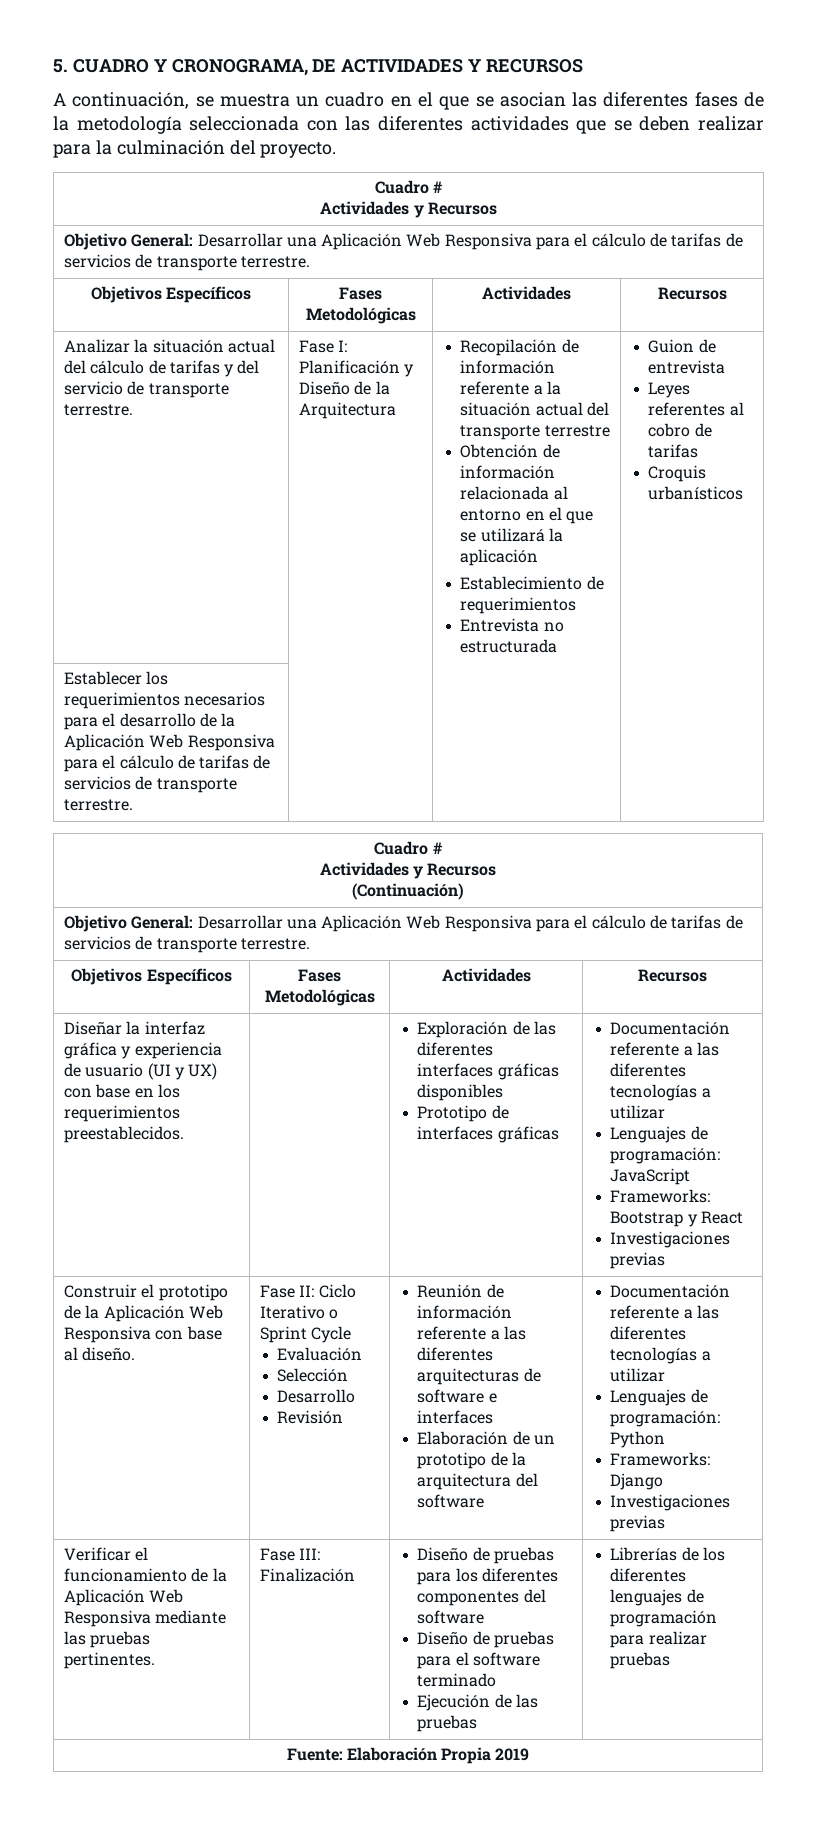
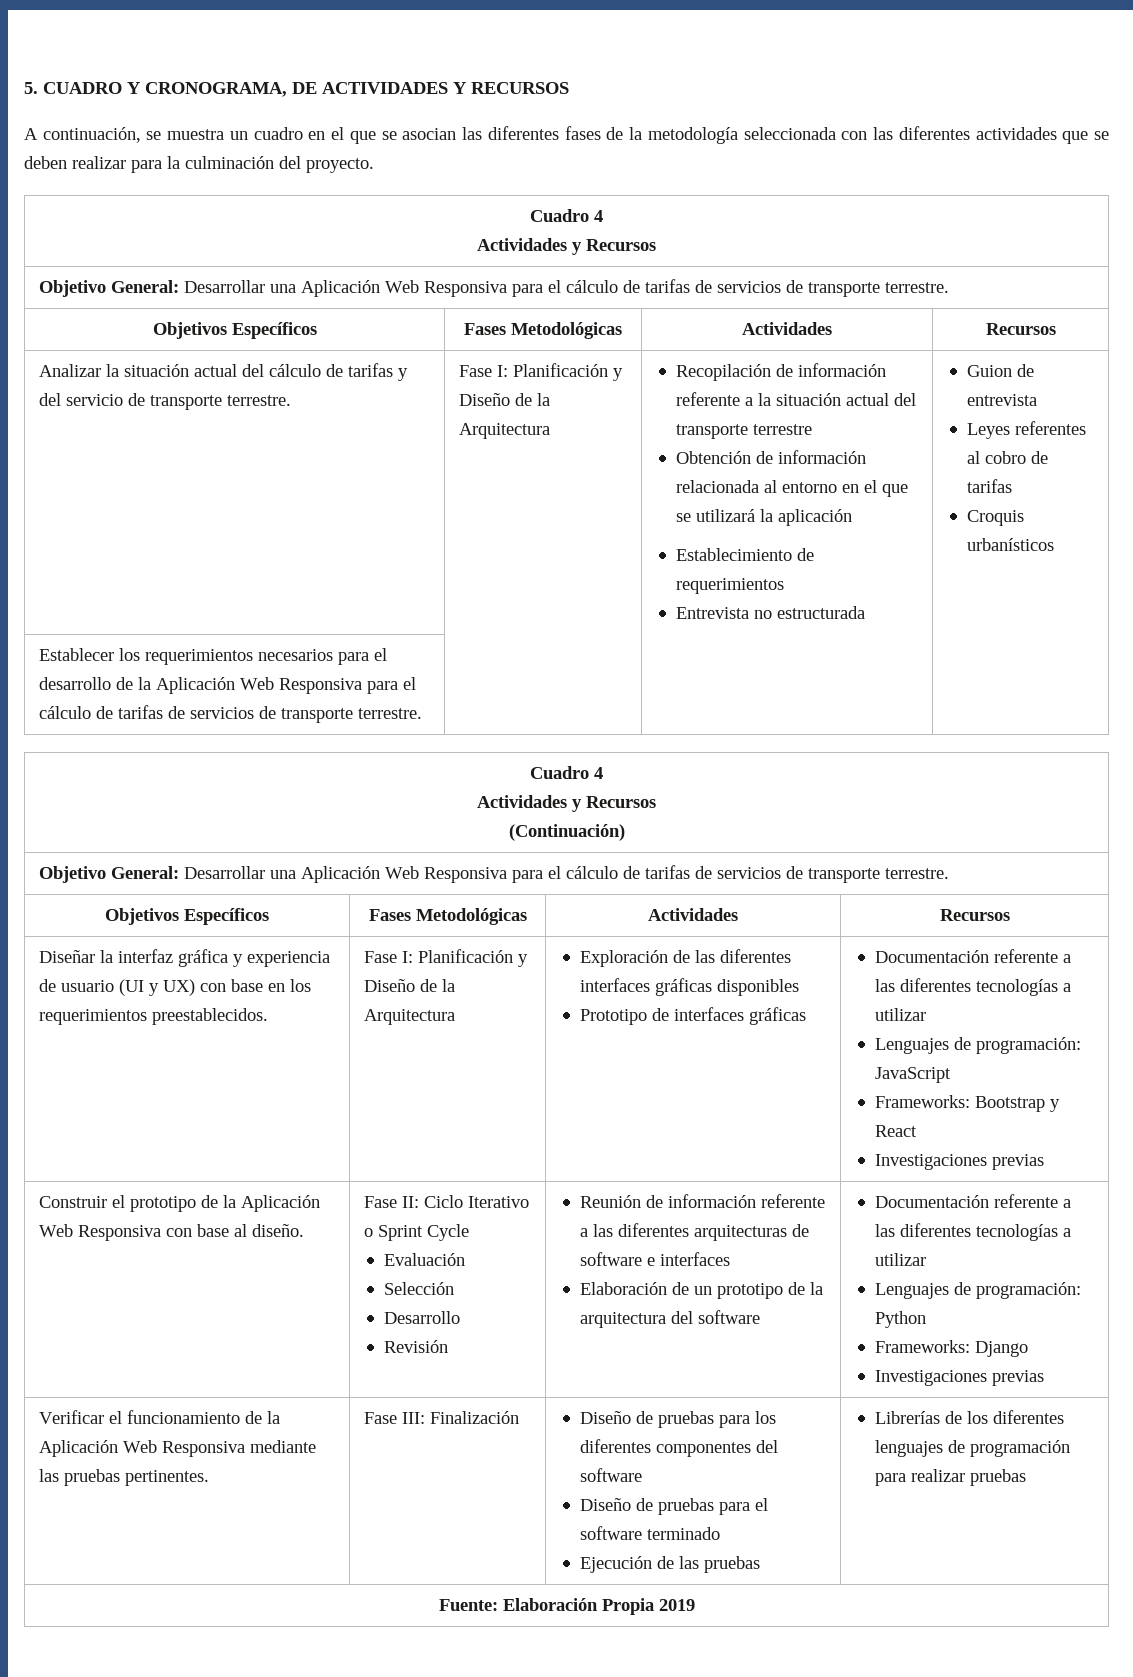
  A continuación, se muestra un cuadro en el que se asocian las diferentes fases de la metodología seleccionada con las diferentes actividades que se deben realizar para la culminación del proyecto.
- Cuadro #
+ Cuadro 4
  Establecer los requerimientos necesarios para el desarrollo de la Aplicación Web Responsiva para el cálculo de tarifas de servicios de transporte terrestre. | | |
- Cuadro #
+ Cuadro 4
- Diseñar la interfaz gráfica y experiencia de usuario (UI y UX) con base en los requerimientos preestablecidos.
+ Diseñar la interfaz gráfica y experiencia de usuario (UI y UX) con base en los requerimientos preestablecidos. | Fase I: Planificación y Diseño de la Arquitectura

